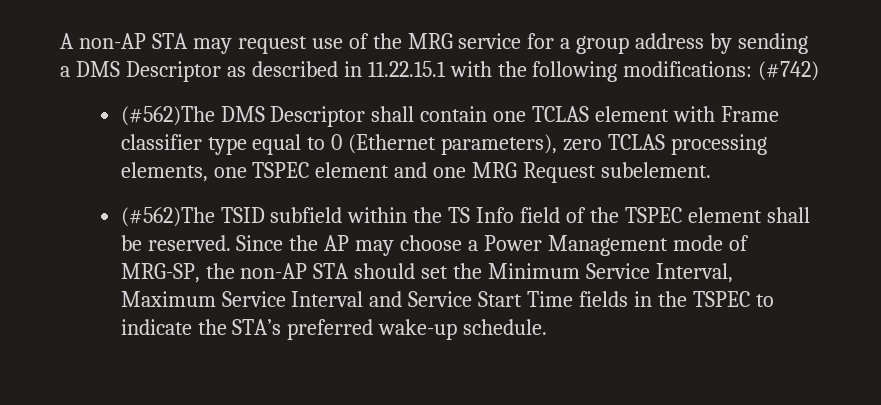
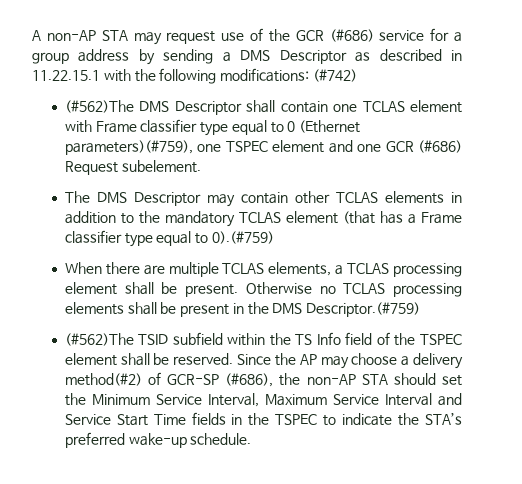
- A non-AP STA may request use of the MRG service for a group address by sending a DMS Descriptor as described in 11.22.15.1 with the following modifications: (#742)
+ A non-AP STA may request use of the GCR (#686) service for a group address by sending a DMS Descriptor as described in 11.22.15.1 with the following modifications: (#742)
- (#562)The DMS Descriptor shall contain one TCLAS element with Frame classifier type equal to 0 (Ethernet parameters), zero TCLAS processing elements, one TSPEC element and one MRG Request subelement.
+ (#562)The DMS Descriptor shall contain one TCLAS element with Frame classifier type equal to 0 (Ethernet parameters)(#759), one TSPEC element and one GCR (#686) Request subelement.
+ The DMS Descriptor may contain other TCLAS elements in addition to the mandatory TCLAS element (that has a Frame classifier type equal to 0).(#759)
+ When there are multiple TCLAS elements, a TCLAS processing element shall be present. Otherwise no TCLAS processing elements shall be present in the DMS Descriptor.(#759)
- Since the AP may choose a Power Management mode of MRG-SP, the non-AP STA should set the Minimum Service Interval, Maximum Service Interval and Service Start Time fields in the TSPEC to indicate the STA’s preferred wake-up schedule.
+ Since the AP may choose a delivery method(#2) of GCR-SP (#686), the non-AP STA should set the Minimum Service Interval, Maximum Service Interval and Service Start Time fields in the TSPEC to indicate the STA’s preferred wake-up schedule.

